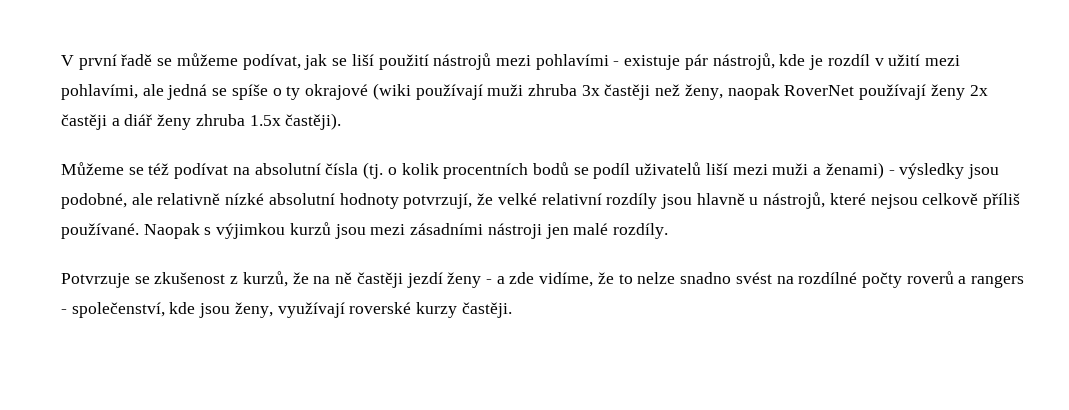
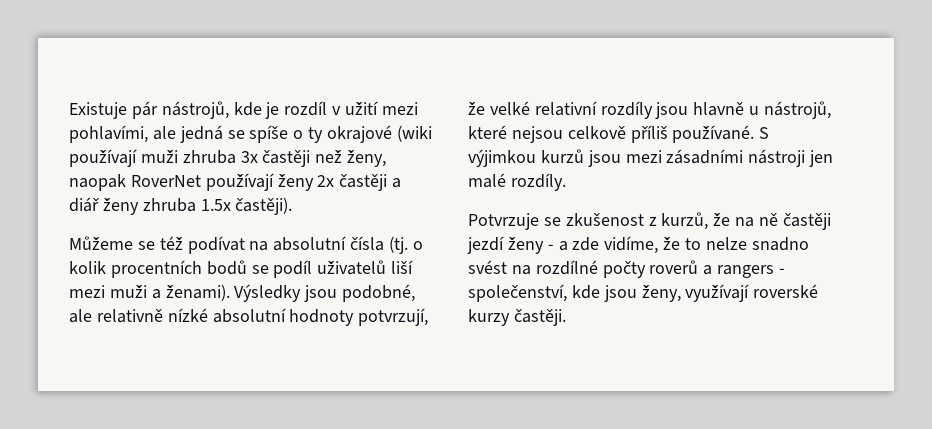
- V první řadě se můžeme podívat, jak se liší použití nástrojů mezi pohlavími - existuje pár nástrojů, kde je rozdíl v užití mezi pohlavími, ale jedná se spíše o ty okrajové (wiki používají muži zhruba 3x častěji než ženy, naopak RoverNet používají ženy 2x častěji a diář ženy zhruba 1.5x častěji).
+ Existuje pár nástrojů, kde je rozdíl v užití mezi pohlavími, ale jedná se spíše o ty okrajové (wiki používají muži zhruba 3x častěji než ženy, naopak RoverNet používají ženy 2x častěji a diář ženy zhruba 1.5x častěji).
- Můžeme se též podívat na absolutní čísla (tj. o kolik procentních bodů se podíl uživatelů liší mezi muži a ženami) - výsledky jsou podobné, ale relativně nízké absolutní hodnoty potvrzují, že velké relativní rozdíly jsou hlavně u nástrojů, které nejsou celkově příliš používané.
+ Můžeme se též podívat na absolutní čísla (tj. o kolik procentních bodů se podíl uživatelů liší mezi muži a ženami). Výsledky jsou podobné, ale relativně nízké absolutní hodnoty potvrzují, že velké relativní rozdíly jsou hlavně u nástrojů, které nejsou celkově příliš používané.
- Naopak s výjimkou kurzů jsou mezi zásadními nástroji jen malé rozdíly.
+ S výjimkou kurzů jsou mezi zásadními nástroji jen malé rozdíly.

